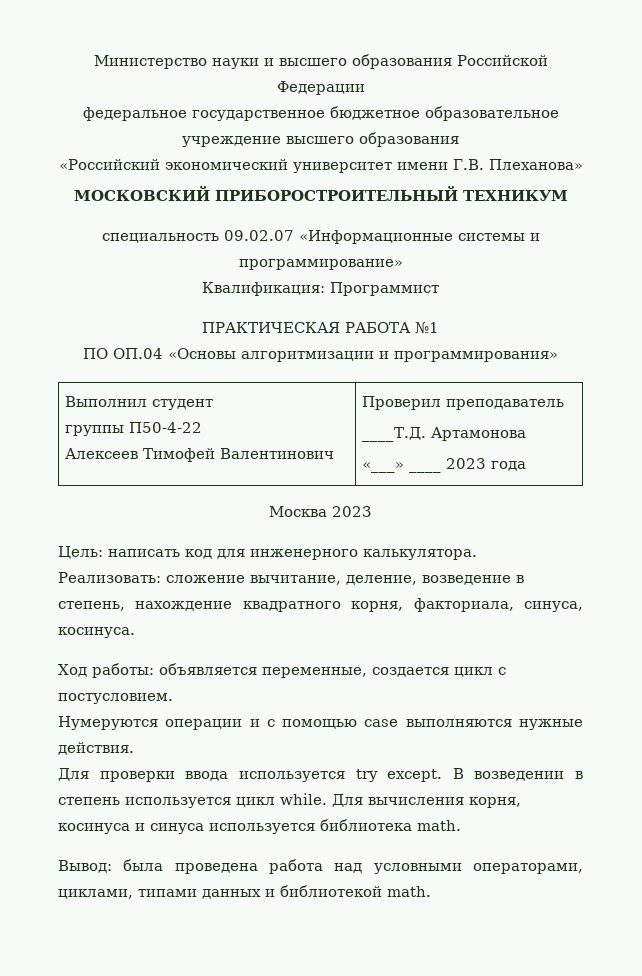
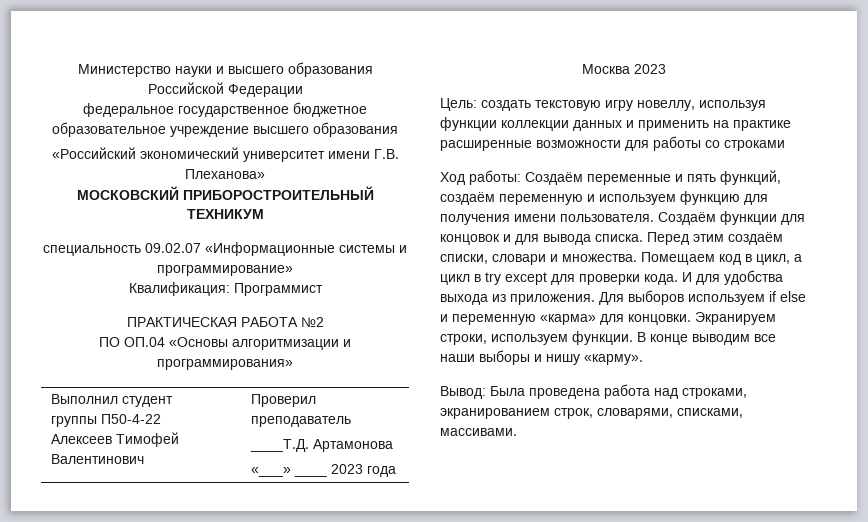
- ПРАКТИЧЕСКАЯ РАБОТА №1
+ ПРАКТИЧЕСКАЯ РАБОТА №2
- Цель: написать код для инженерного калькулятора. Реализовать: сложение вычитание, деление, возведение в степень, нахождение квадратного корня, факториала, синуса, косинуса.
- Ход работы: объявляется переменные, создается цикл с постусловием.
- Нумеруются операции и с помощью case выполняются нужные действия.
- Для проверки ввода используется try except. В возведении в степень используется цикл while. Для вычисления корня, косинуса и синуса используется библиотека math.
+ Цель: создать текстовую игру новеллу, используя функции коллекции данных и применить на практике расширенные возможности для работы со строками
+ Ход работы: Создаём переменные и пять функций, создаём переменную и используем функцию для получения имени пользователя. Создаём функции для концовок и для вывода списка. Перед этим создаём списки, словари и множества. Помещаем код в цикл, а цикл в try except для проверки кода. И для удобства выхода из приложения. Для выборов используем if else и переменную «карма» для концовки. Экранируем строки, используем функции. В конце выводим все наши выборы и нишу «карму».
- Вывод: была проведена работа над условными операторами, циклами, типами данных и библиотекой math.
+ Вывод: Была проведена работа над строками, экранированием строк, словарями, списками, массивами.

